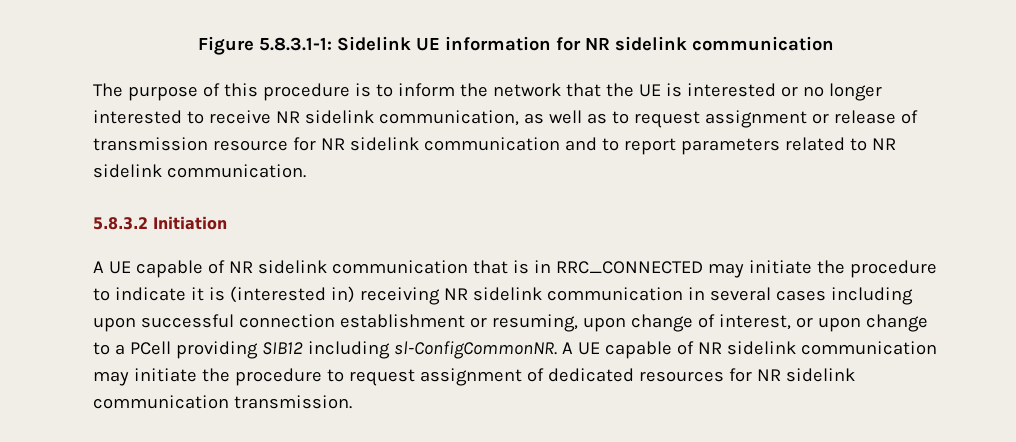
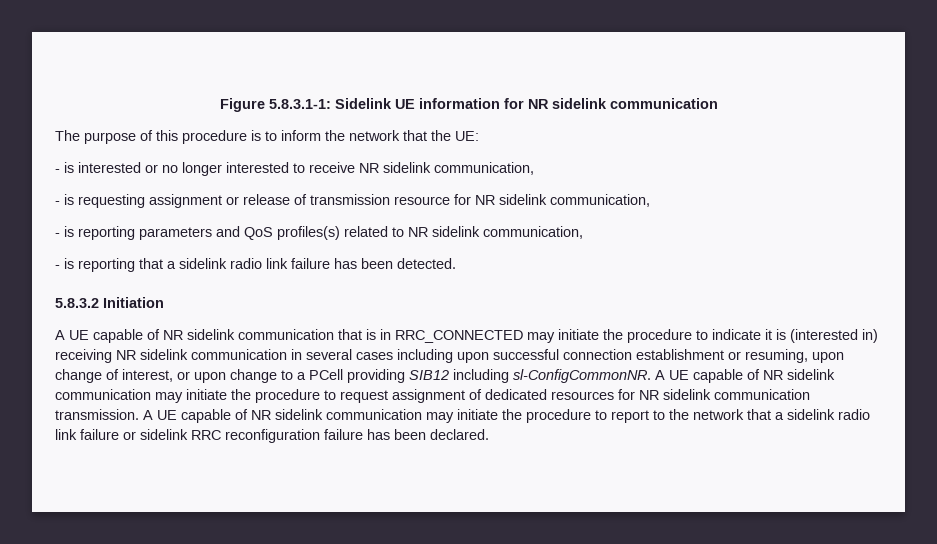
- The purpose of this procedure is to inform the network that the UE is interested or no longer interested to receive NR sidelink communication, as well as to request assignment or release of transmission resource for NR sidelink communication and to report parameters related to NR sidelink communication.
+ The purpose of this procedure is to inform the network that the UE:
+ - is interested or no longer interested to receive NR sidelink communication,
+ - is requesting assignment or release of transmission resource for NR sidelink communication,
+ - is reporting parameters and QoS profiles(s) related to NR sidelink communication,
+ - is reporting that a sidelink radio link failure has been detected.
+ A UE capable of NR sidelink communication may initiate the procedure to report to the network that a sidelink radio link failure or sidelink RRC reconfiguration failure has been declared.

